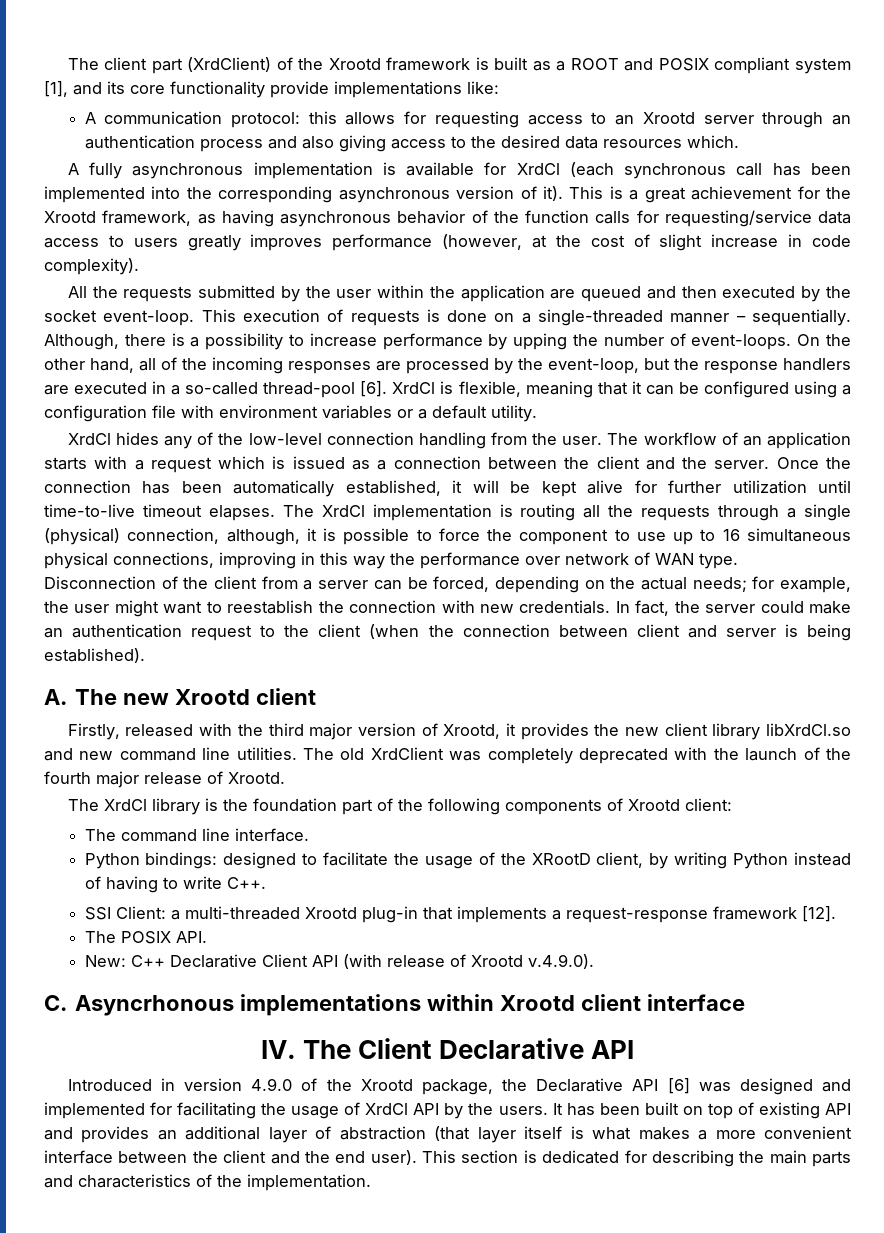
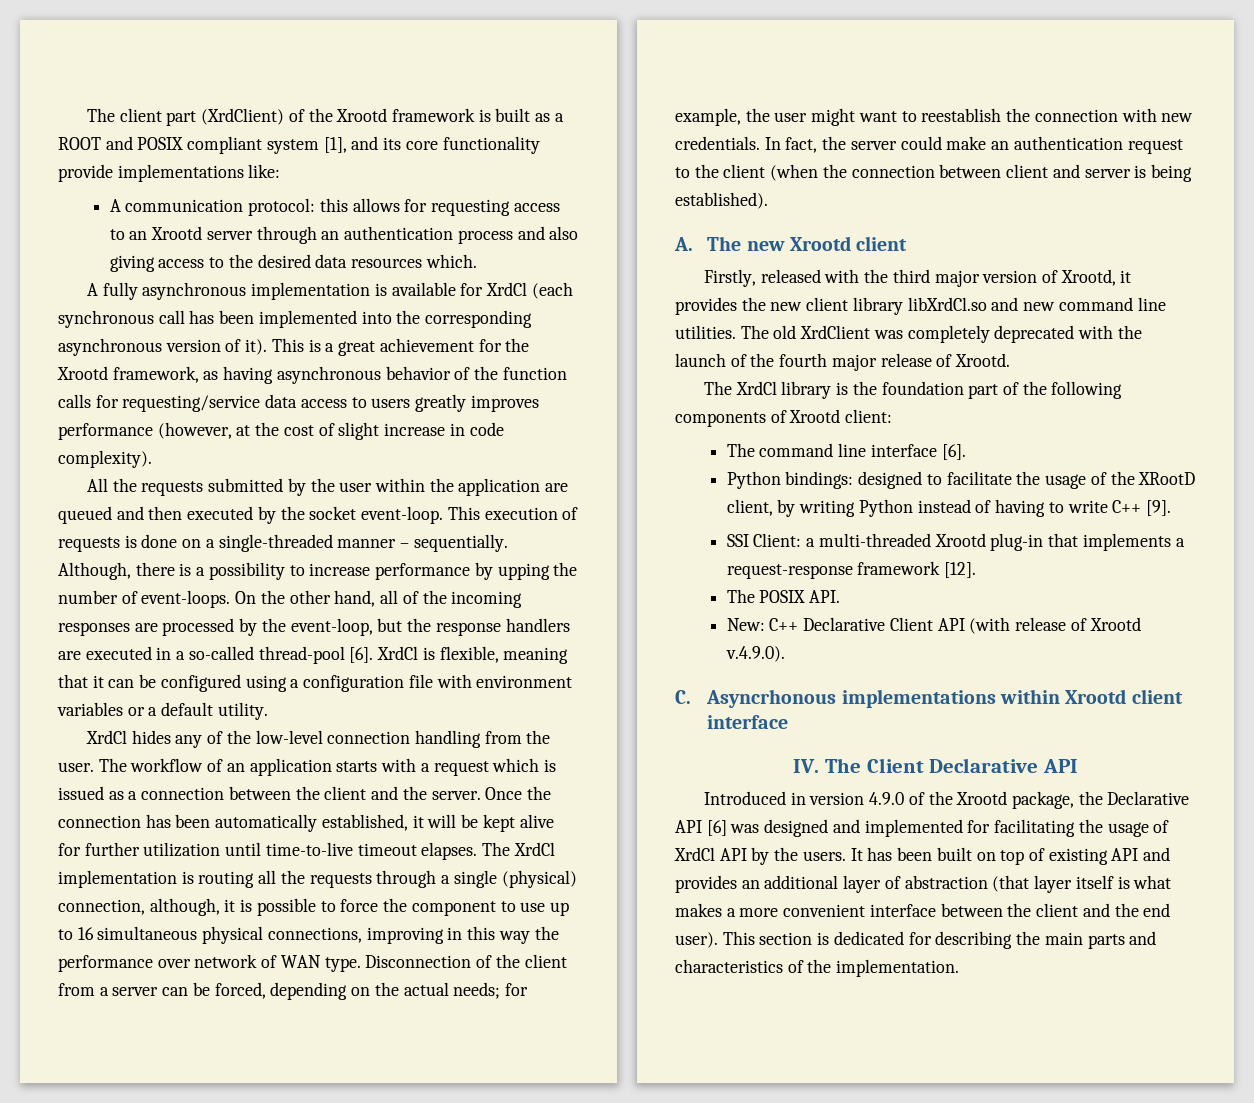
- The command line interface.
+ The command line interface [6].
- Python bindings: designed to facilitate the usage of the XRootD client, by writing Python instead of having to write C++.
+ Python bindings: designed to facilitate the usage of the XRootD client, by writing Python instead of having to write C++ [9].

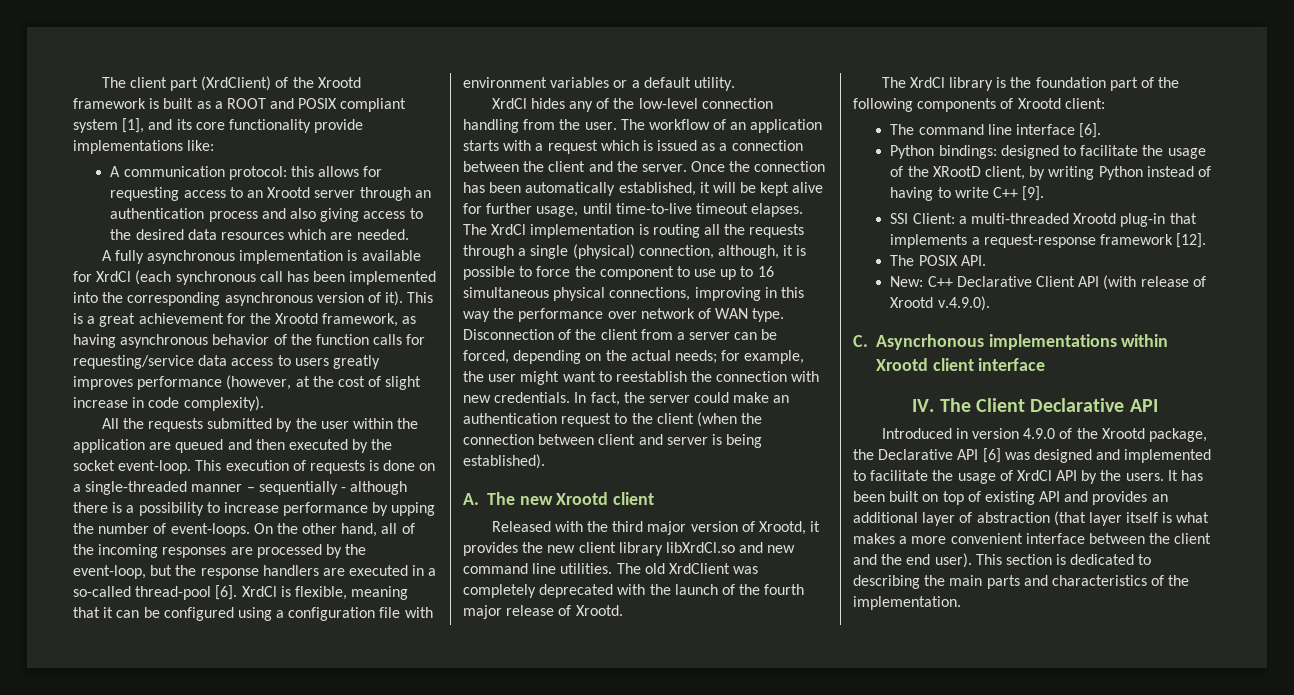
- A communication protocol: this allows for requesting access to an Xrootd server through an authentication process and also giving access to the desired data resources which.
+ A communication protocol: this allows for requesting access to an Xrootd server through an authentication process and also giving access to the desired data resources which are needed.
- This execution of requests is done on a single-threaded manner – sequentially. Although, there is a possibility to increase performance by upping the number of event-loops.
+ This execution of requests is done on a single-threaded manner – sequentially - although there is a possibility to increase performance by upping the number of event-loops.
- Once the connection has been automatically established, it will be kept alive for further utilization until time-to-live timeout elapses.
+ Once the connection has been automatically established, it will be kept alive for further usage, until time-to-live timeout elapses.
- Firstly, released with the third major version of Xrootd, it provides the new client library libXrdCl.so and new command line utilities.
+ Released with the third major version of Xrootd, it provides the new client library libXrdCl.so and new command line utilities.
- Introduced in version 4.9.0 of the Xrootd package, the Declarative API [6] was designed and implemented for facilitating the usage of XrdCl API by the users.
+ Introduced in version 4.9.0 of the Xrootd package, the Declarative API [6] was designed and implemented to facilitate the usage of XrdCl API by the users.
- This section is dedicated for describing the main parts and characteristics of the implementation.
+ This section is dedicated to describing the main parts and characteristics of the implementation.

